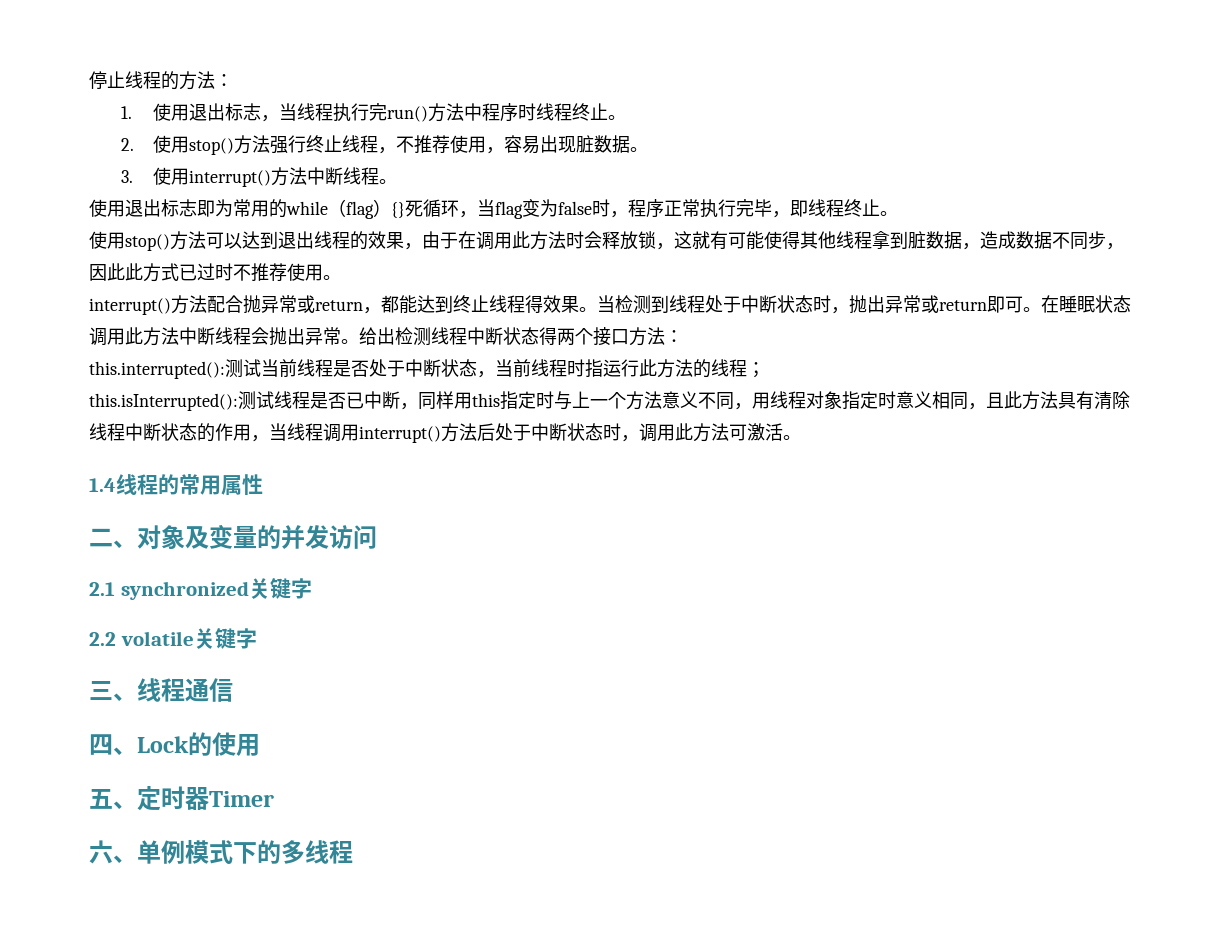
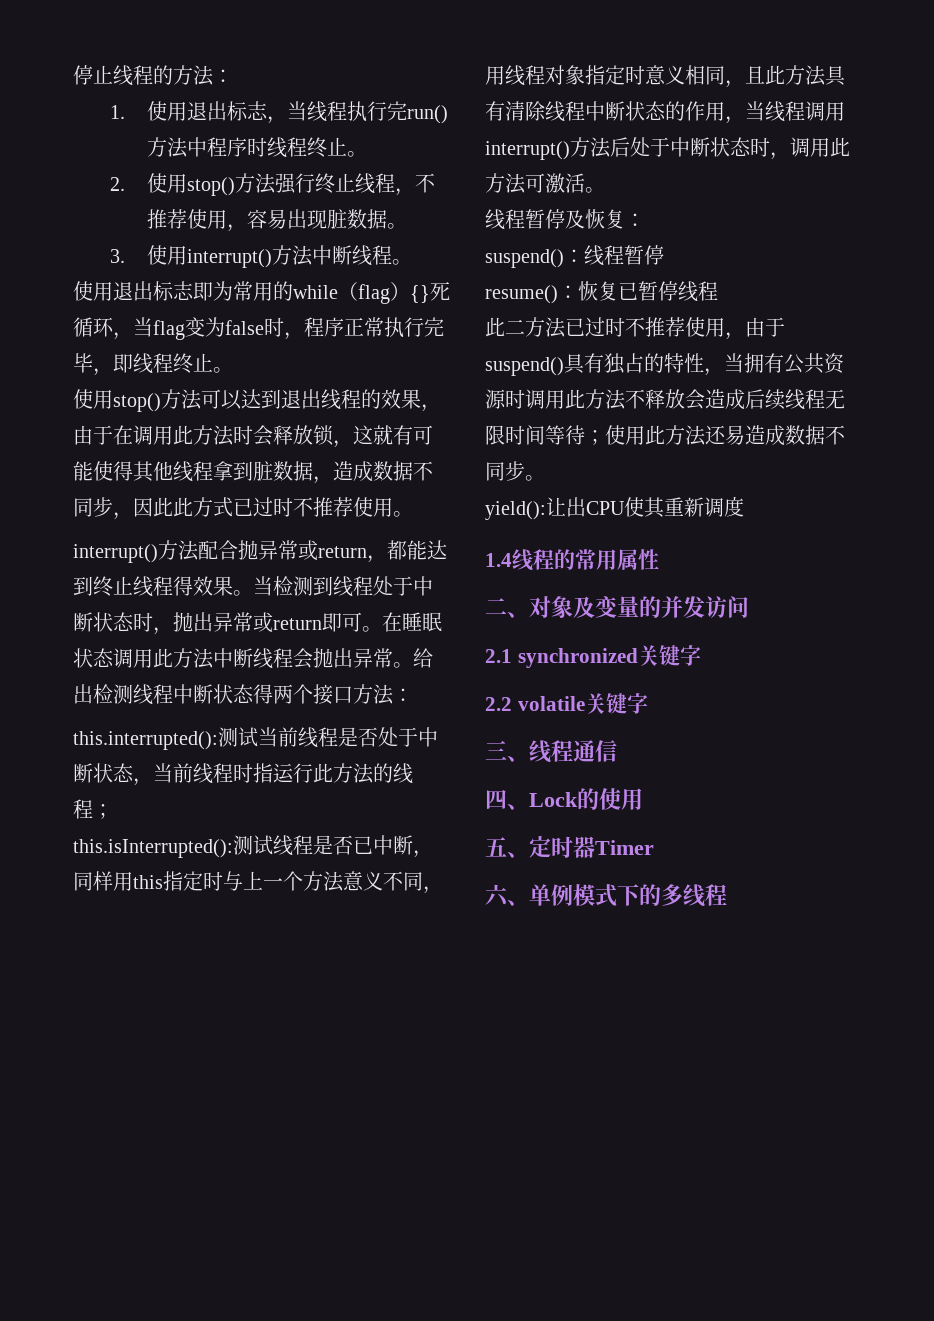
+ 线程暂停及恢复：
+ suspend()：线程暂停
+ resume()：恢复已暂停线程
+ 此二方法已过时不推荐使用，由于suspend()具有独占的特性，当拥有公共资源时调用此方法不释放会造成后续线程无限时间等待；使用此方法还易造成数据不同步。
+ yield():让出CPU使其重新调度

